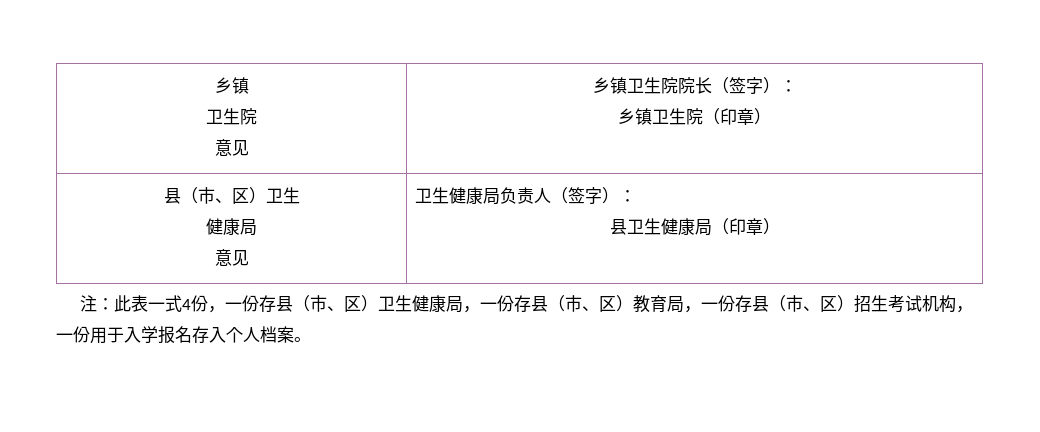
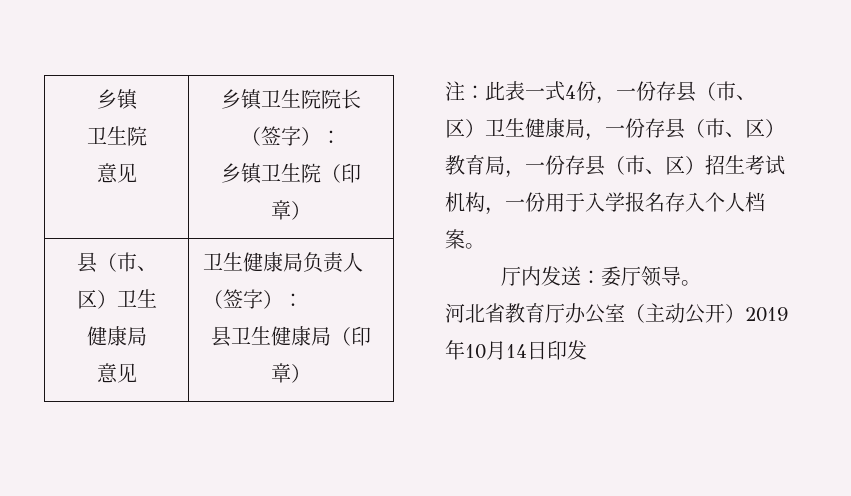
+ 厅内发送：委厅领导。
+ 河北省教育厅办公室（主动公开）2019年10月14日印发

